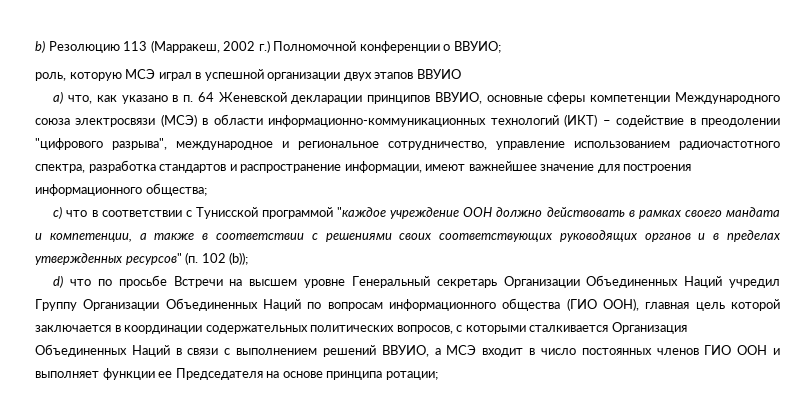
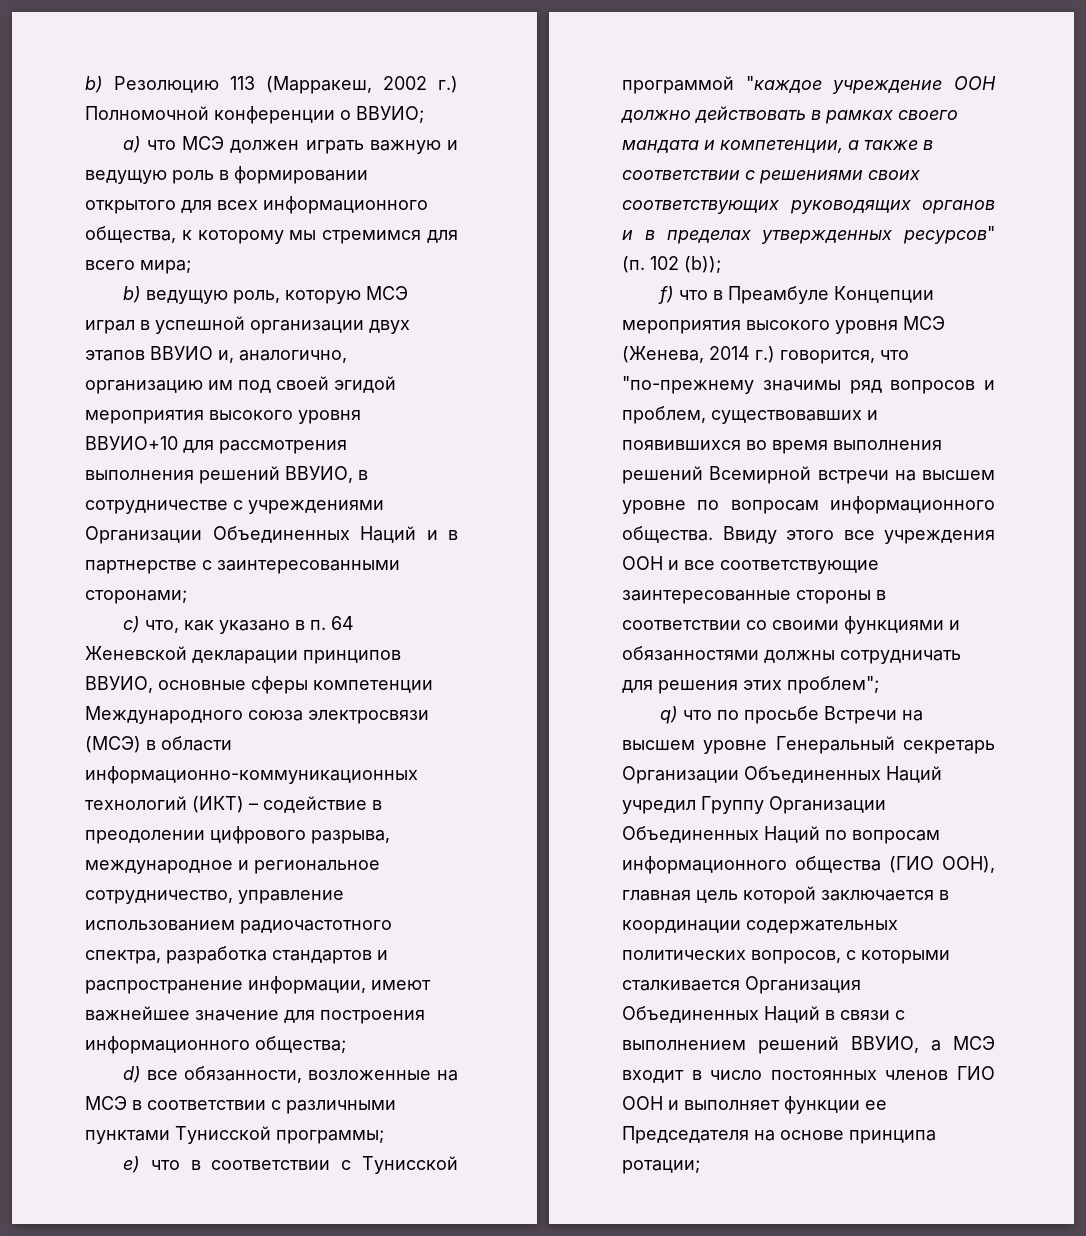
- роль, которую МСЭ играл в успешной организации двух этапов ВВУИО
- а) что, как указано в п. 64 Женевской декларации принципов ВВУИО, основные сферы компетенции Международного союза электросвязи (МСЭ) в области информационно-коммуникационных технологий (ИКТ) – содействие в преодолении "цифрового разрыва", международное и региональное сотрудничество, управление использованием радиочастотного спектра, разработка стандартов и распространение информации, имеют важнейшее значение для построения информационного общества;
+ a) что МСЭ должен играть важную и ведущую роль в формировании открытого для всех информационного общества, к которому мы стремимся для всего мира;
+ b) ведущую роль, которую МСЭ играл в успешной организации двух этапов ВВУИО и, аналогично, организацию им под своей эгидой мероприятия высокого уровня ВВУИО+10 для рассмотрения выполнения решений ВВУИО, в сотрудничестве с учреждениями Организации Объединенных Наций и в партнерстве с заинтересованными сторонами;
+ с) что, как указано в п. 64 Женевской декларации принципов ВВУИО, основные сферы компетенции Международного союза электросвязи (МСЭ) в области информационно-коммуникационных технологий (ИКТ) – содействие в преодолении цифрового разрыва, международное и региональное сотрудничество, управление использованием радиочастотного спектра, разработка стандартов и распространение информации, имеют важнейшее значение для построения информационного общества;
- с) что в соответствии с Тунисской программой "каждое учреждение ООН должно действовать в рамках своего мандата и компетенции, а также в соответствии с решениями своих соответствующих руководящих органов и в пределах утвержденных ресурсов" (п. 102 (b));
+ d) все обязанности, возложенные на МСЭ в соответствии с различными пунктами Тунисской программы;
+ е) что в соответствии с Тунисской программой "каждое учреждение ООН должно действовать в рамках своего мандата и компетенции, а также в соответствии с решениями своих соответствующих руководящих органов и в пределах утвержденных ресурсов" (п. 102 (b));
- d) что по просьбе Встречи на высшем уровне Генеральный секретарь Организации Объединенных Наций учредил Группу Организации Объединенных Наций по вопросам информационного общества (ГИО ООН), главная цель которой заключается в координации содержательных политических вопросов, с которыми сталкивается Организация Объединенных Наций в связи с выполнением решений ВВУИО, а МСЭ входит в число постоянных членов ГИО ООН и выполняет функции ее Председателя на основе принципа ротации;
+ f) что в Преамбуле Концепции мероприятия высокого уровня МСЭ (Женева, 2014 г.) говорится, что "по-прежнему значимы ряд вопросов и проблем, существовавших и появившихся во время выполнения решений Всемирной встречи на высшем уровне по вопросам информационного общества. Ввиду этого все учреждения ООН и все соответствующие заинтересованные стороны в соответствии со своими функциями и обязанностями должны сотрудничать для решения этих проблем";
+ q) что по просьбе Встречи на высшем уровне Генеральный секретарь Организации Объединенных Наций учредил Группу Организации Объединенных Наций по вопросам информационного общества (ГИО ООН), главная цель которой заключается в координации содержательных политических вопросов, с которыми сталкивается Организация Объединенных Наций в связи с выполнением решений ВВУИО, а МСЭ входит в число постоянных членов ГИО ООН и выполняет функции ее Председателя на основе принципа ротации;

